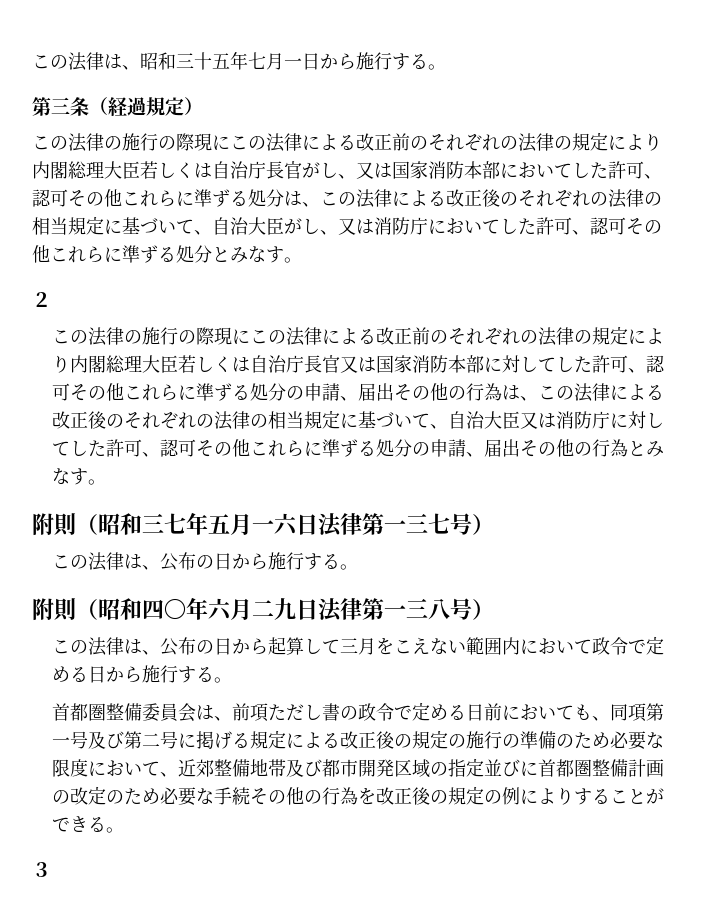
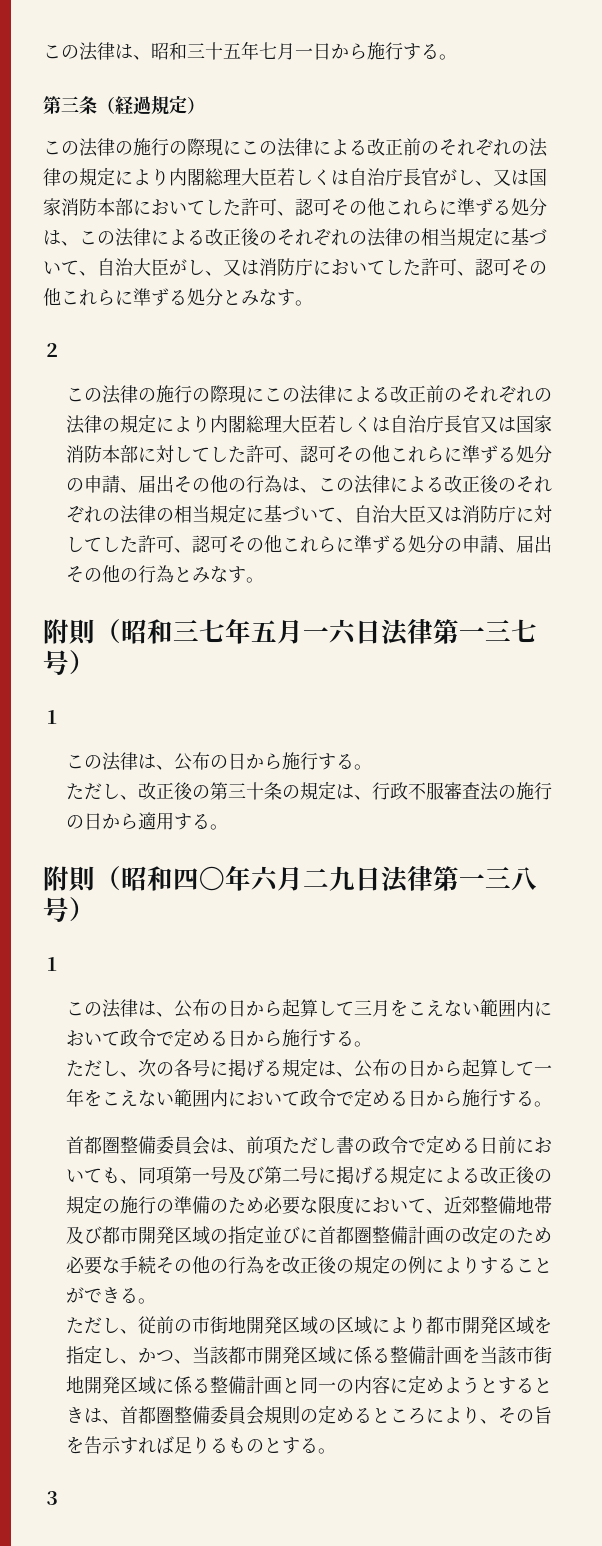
  附則（昭和三七年五月一六日法律第一三七号）
+ １
+ ただし、改正後の第三十条の規定は、行政不服審査法の施行の日から適用する。
  附則（昭和四〇年六月二九日法律第一三八号）
+ １
+ ただし、次の各号に掲げる規定は、公布の日から起算して一年をこえない範囲内において政令で定める日から施行する。
+ ただし、従前の市街地開発区域の区域により都市開発区域を指定し、かつ、当該都市開発区域に係る整備計画を当該市街地開発区域に係る整備計画と同一の内容に定めようとするときは、首都圏整備委員会規則の定めるところにより、その旨を告示すれば足りるものとする。

